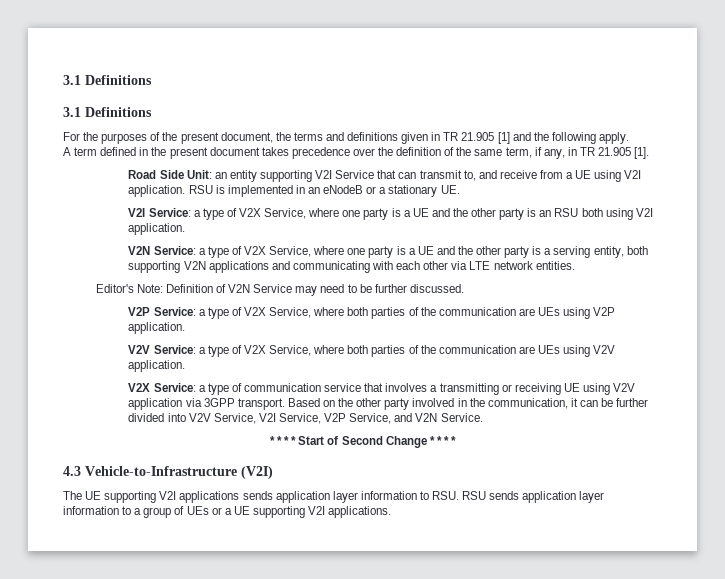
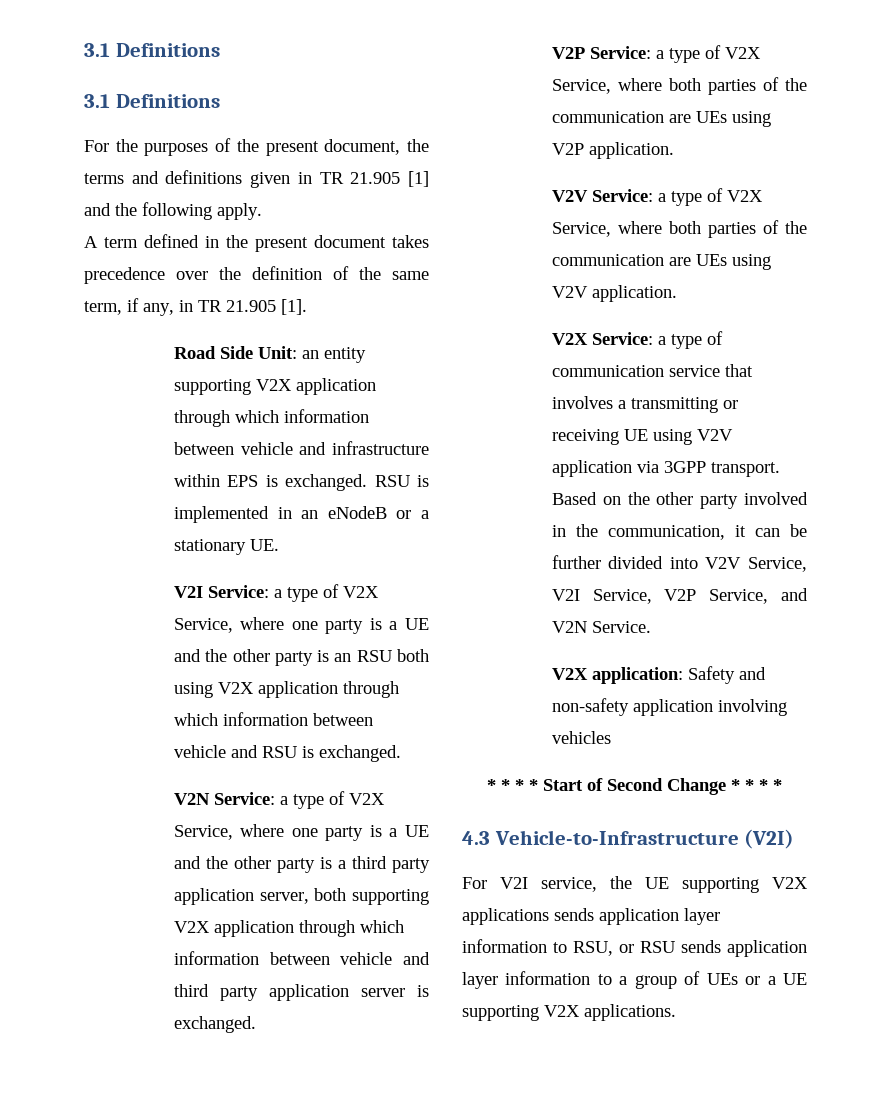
- Road Side Unit: an entity supporting V2I Service that can transmit to, and receive from a UE using V2I application.
+ Road Side Unit: an entity supporting V2X application through which information between vehicle and infrastructure within EPS is exchanged.
- V2I Service: a type of V2X Service, where one party is a UE and the other party is an RSU both using V2I application.
+ V2I Service: a type of V2X Service, where one party is a UE and the other party is an RSU both using V2X application through which information between vehicle and RSU is exchanged.
- V2N Service: a type of V2X Service, where one party is a UE and the other party is a serving entity, both supporting V2N applications and communicating with each other via LTE network entities.
- Editor's Note: Definition of V2N Service may need to be further discussed.
+ V2N Service: a type of V2X Service, where one party is a UE and the other party is a third party application server, both supporting V2X application through which information between vehicle and third party application server is exchanged.
+ V2X application: Safety and non-safety application involving vehicles
- The UE supporting V2I applications sends application layer information to RSU. RSU sends application layer information to a group of UEs or a UE supporting V2I applications.
+ For V2I service, the UE supporting V2X applications sends application layer information to RSU, or RSU sends application layer information to a group of UEs or a UE supporting V2X applications.

